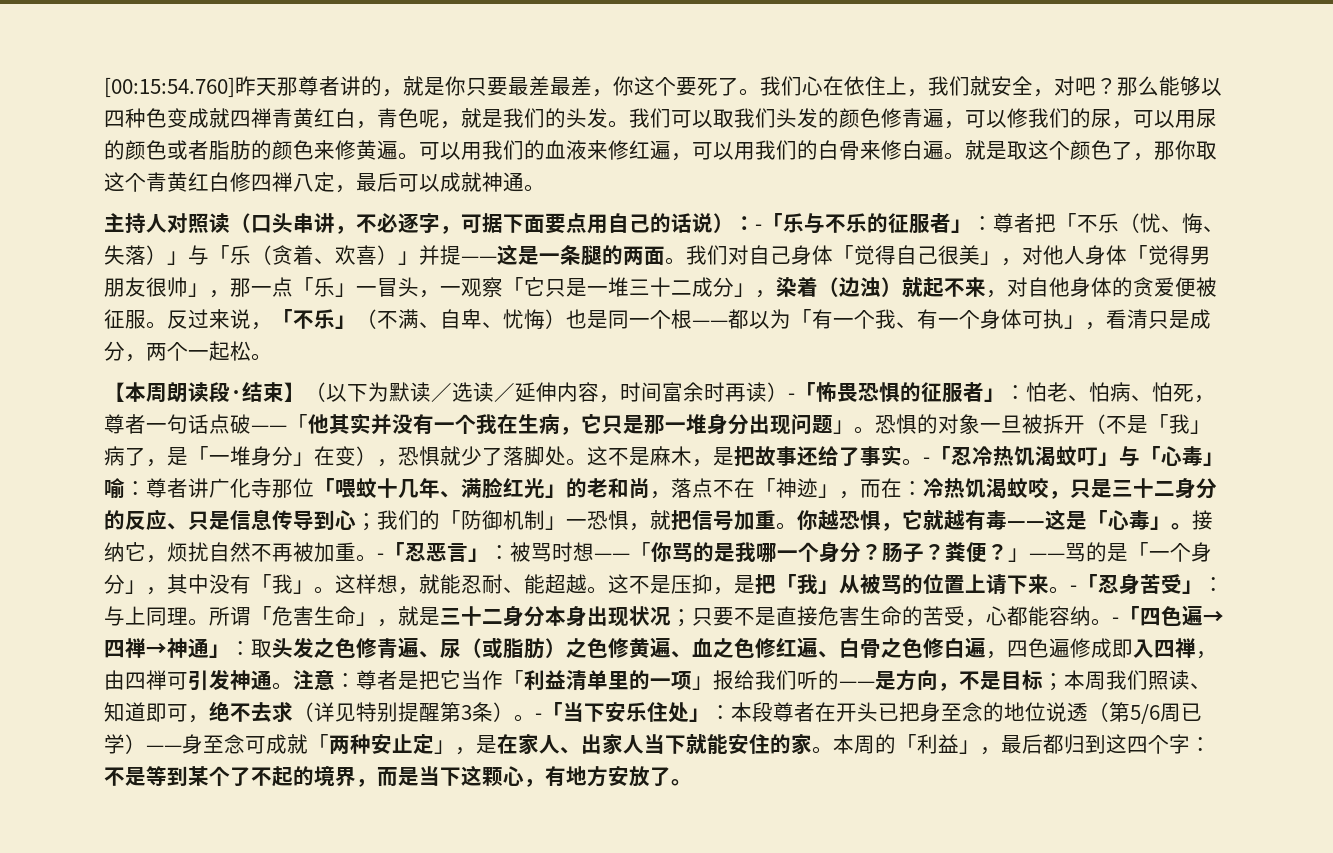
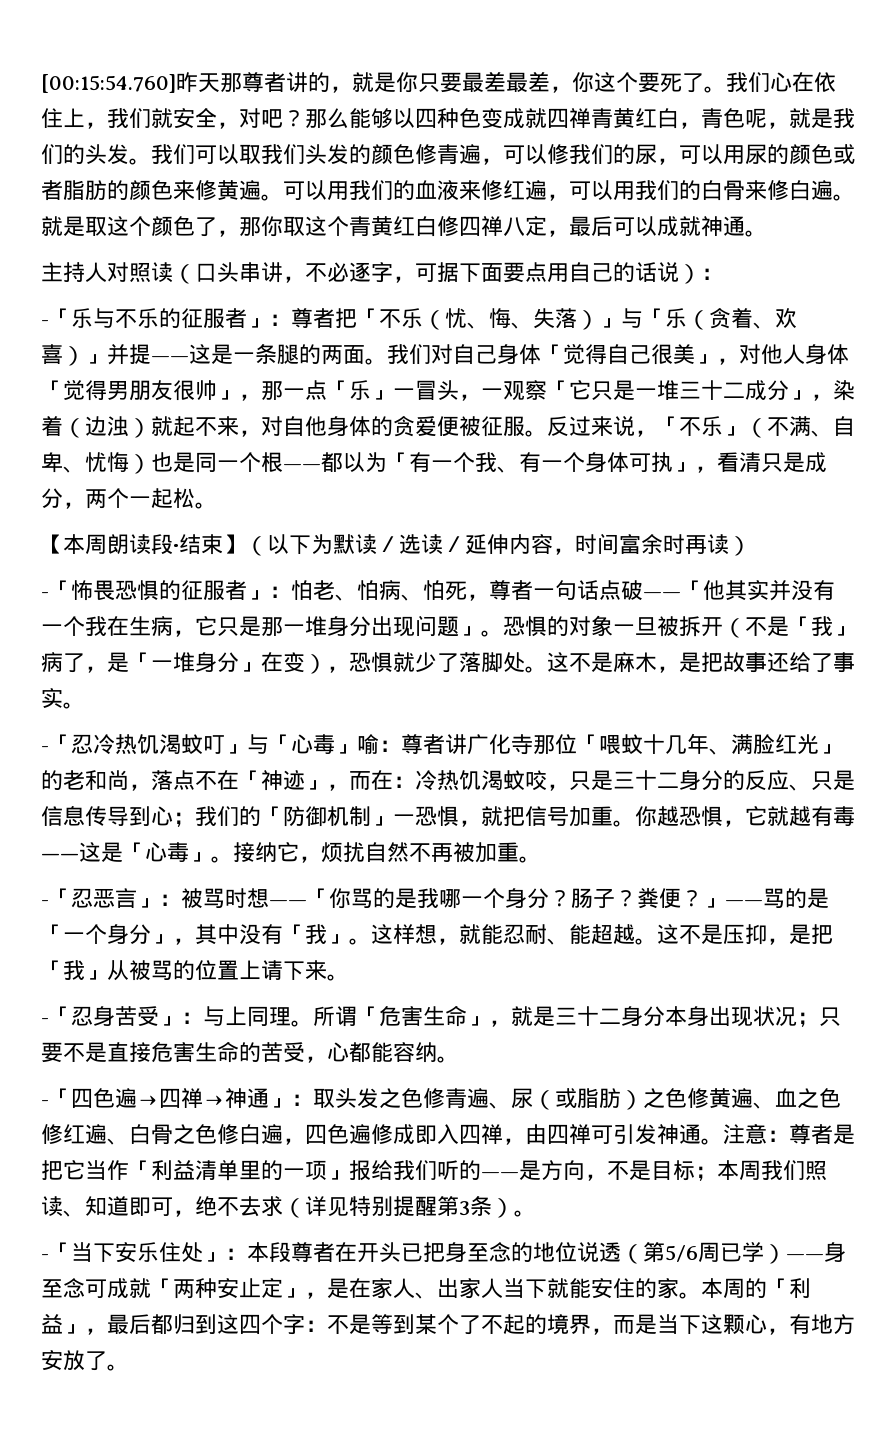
- 主持人对照读（口头串讲，不必逐字，可据下面要点用自己的话说）：-「乐与不乐的征服者」：尊者把「不乐（忧、悔、失落）」与「乐（贪着、欢喜）」并提——这是一条腿的两面。
+ 主持人对照读（口头串讲，不必逐字，可据下面要点用自己的话说）：
+ -「乐与不乐的征服者」：尊者把「不乐（忧、悔、失落）」与「乐（贪着、欢喜）」并提——这是一条腿的两面。
- 【本周朗读段·结束】（以下为默读／选读／延伸内容，时间富余时再读）-「怖畏恐惧的征服者」：怕老、怕病、怕死，尊者一句话点破——「他其实并没有一个我在生病，它只是那一堆身分出现问题」。
+ 【本周朗读段·结束】（以下为默读／选读／延伸内容，时间富余时再读）
+ -「怖畏恐惧的征服者」：怕老、怕病、怕死，尊者一句话点破——「他其实并没有一个我在生病，它只是那一堆身分出现问题」。
- 这不是麻木，是把故事还给了事实。-「忍冷热饥渴蚊叮」与「心毒」喻：尊者讲广化寺那位「喂蚊十几年、满脸红光」的老和尚，落点不在「神迹」，而在：冷热饥渴蚊咬，只是三十二身分的反应、只是信息传导到心；我们的「防御机制」一恐惧，就把信号加重。
+ 这不是麻木，是把故事还给了事实。
+ -「忍冷热饥渴蚊叮」与「心毒」喻：尊者讲广化寺那位「喂蚊十几年、满脸红光」的老和尚，落点不在「神迹」，而在：冷热饥渴蚊咬，只是三十二身分的反应、只是信息传导到心；我们的「防御机制」一恐惧，就把信号加重。
- 接纳它，烦扰自然不再被加重。-「忍恶言」：被骂时想——「你骂的是我哪一个身分？
+ 接纳它，烦扰自然不再被加重。
+ -「忍恶言」：被骂时想——「你骂的是我哪一个身分？
- 这不是压抑，是把「我」从被骂的位置上请下来。-「忍身苦受」：与上同理。
+ 这不是压抑，是把「我」从被骂的位置上请下来。
+ -「忍身苦受」：与上同理。
- 所谓「危害生命」，就是三十二身分本身出现状况；只要不是直接危害生命的苦受，心都能容纳。-「四色遍→四禅→神通」：取头发之色修青遍、尿（或脂肪）之色修黄遍、血之色修红遍、白骨之色修白遍，四色遍修成即入四禅，由四禅可引发神通。
+ 所谓「危害生命」，就是三十二身分本身出现状况；只要不是直接危害生命的苦受，心都能容纳。
+ -「四色遍→四禅→神通」：取头发之色修青遍、尿（或脂肪）之色修黄遍、血之色修红遍、白骨之色修白遍，四色遍修成即入四禅，由四禅可引发神通。
- 本周我们照读、知道即可，绝不去求（详见特别提醒第3条）。-「当下安乐住处」：
+ 本周我们照读、知道即可，绝不去求（详见特别提醒第3条）。
+ -「当下安乐住处」：

